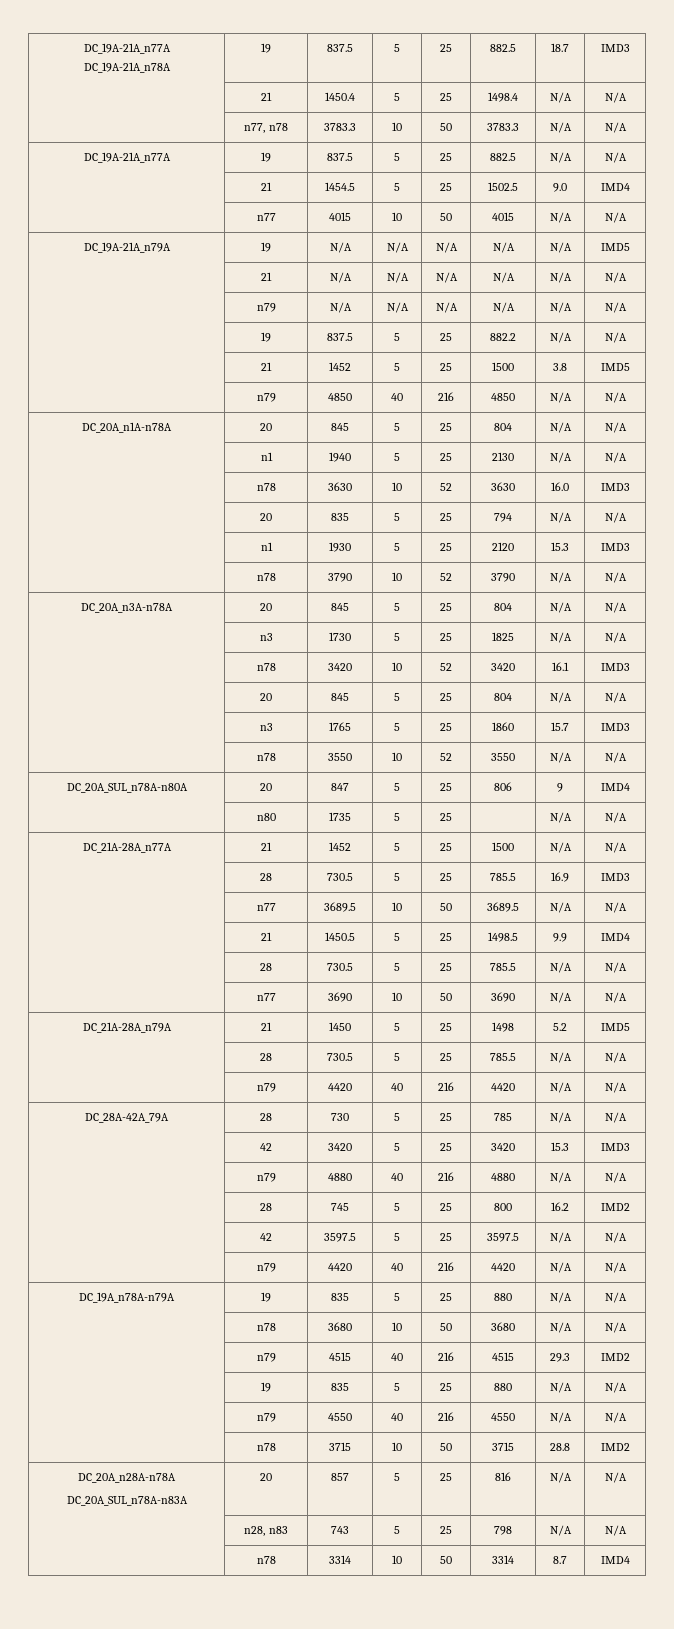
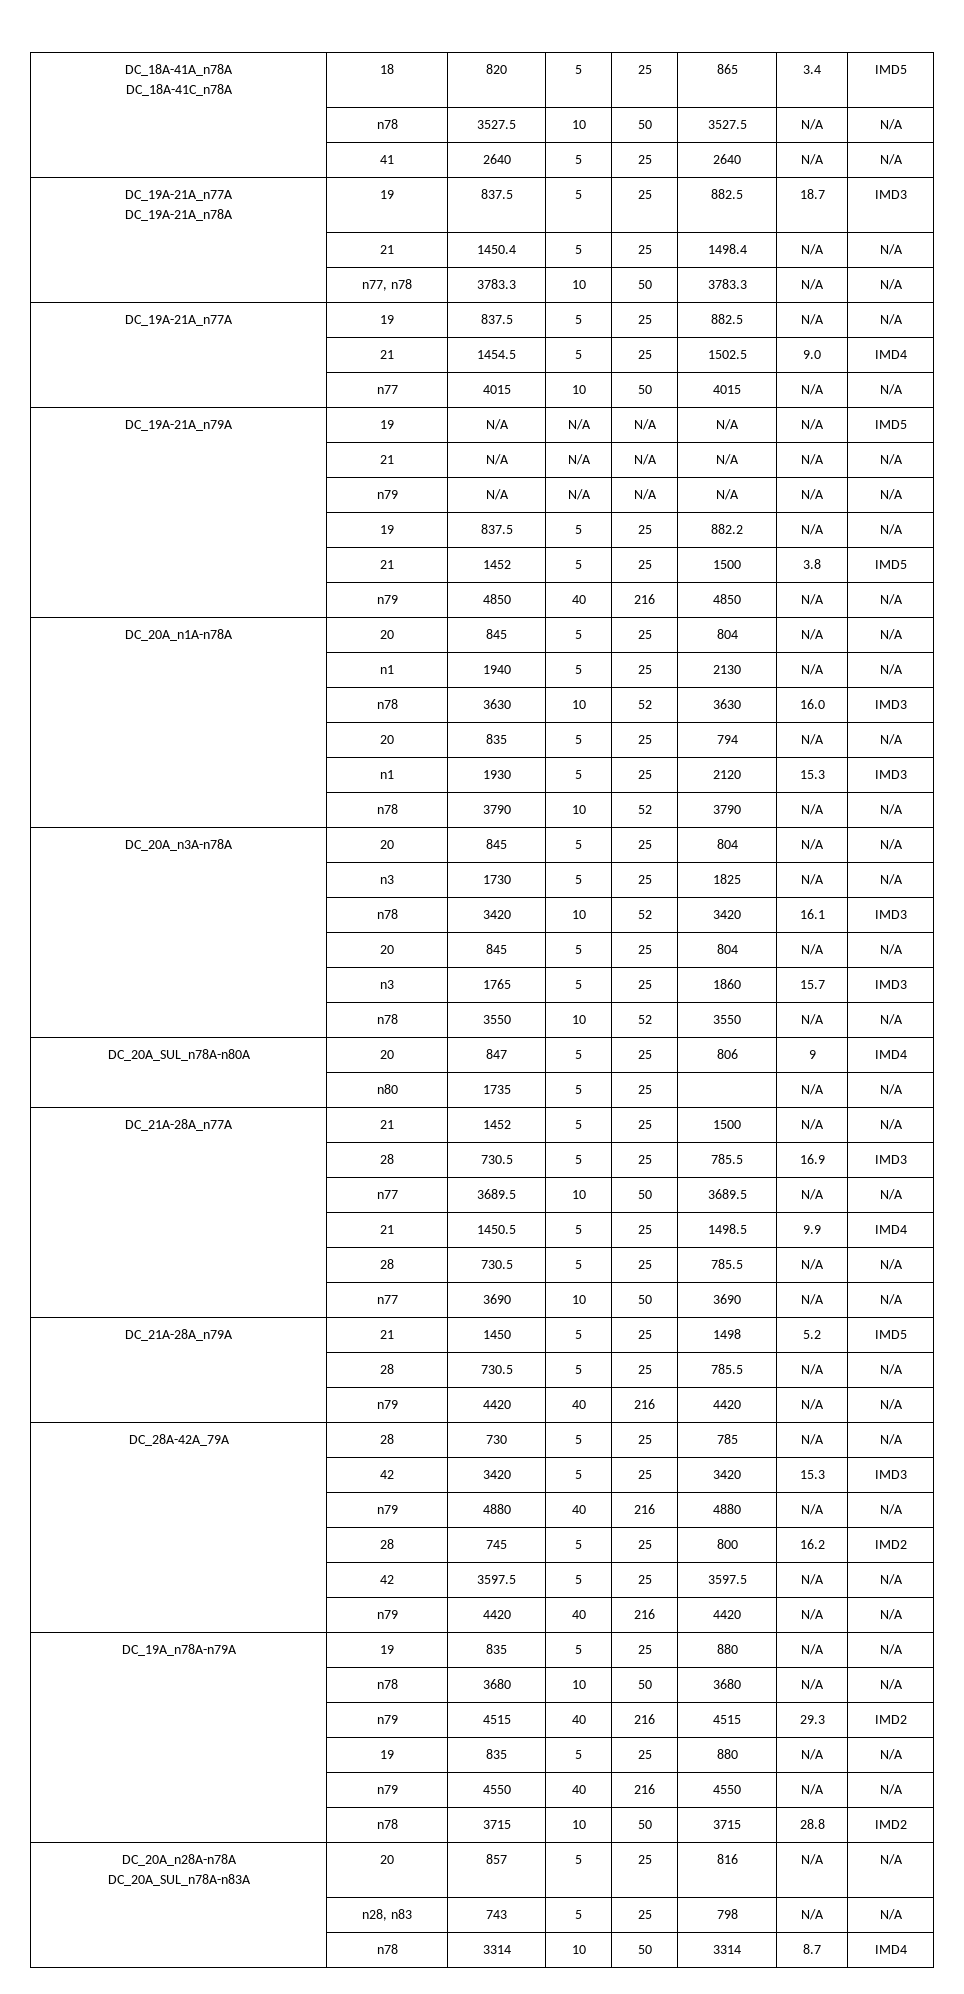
+ DC_18A-41A_n78A
+ DC_18A-41C_n78A | 18 | 820 | 5 | 25 | 865 | 3.4 | IMD5
+ | n78 | 3527.5 | 10 | 50 | 3527.5 | N/A | N/A
+ | 41 | 2640 | 5 | 25 | 2640 | N/A | N/A

